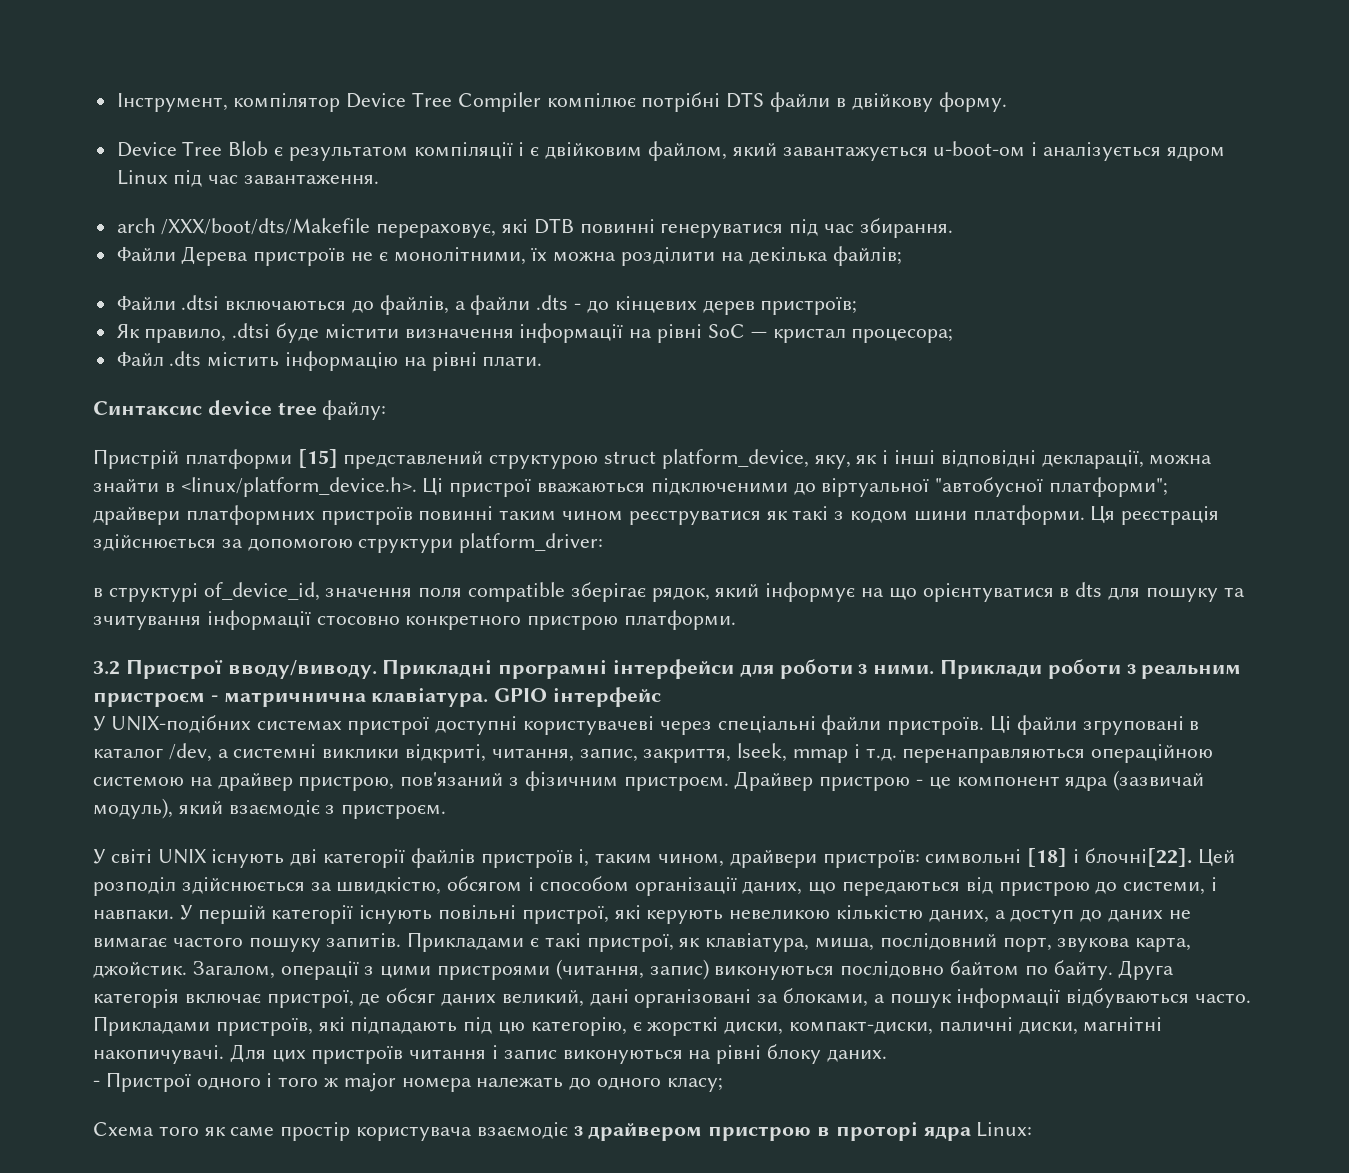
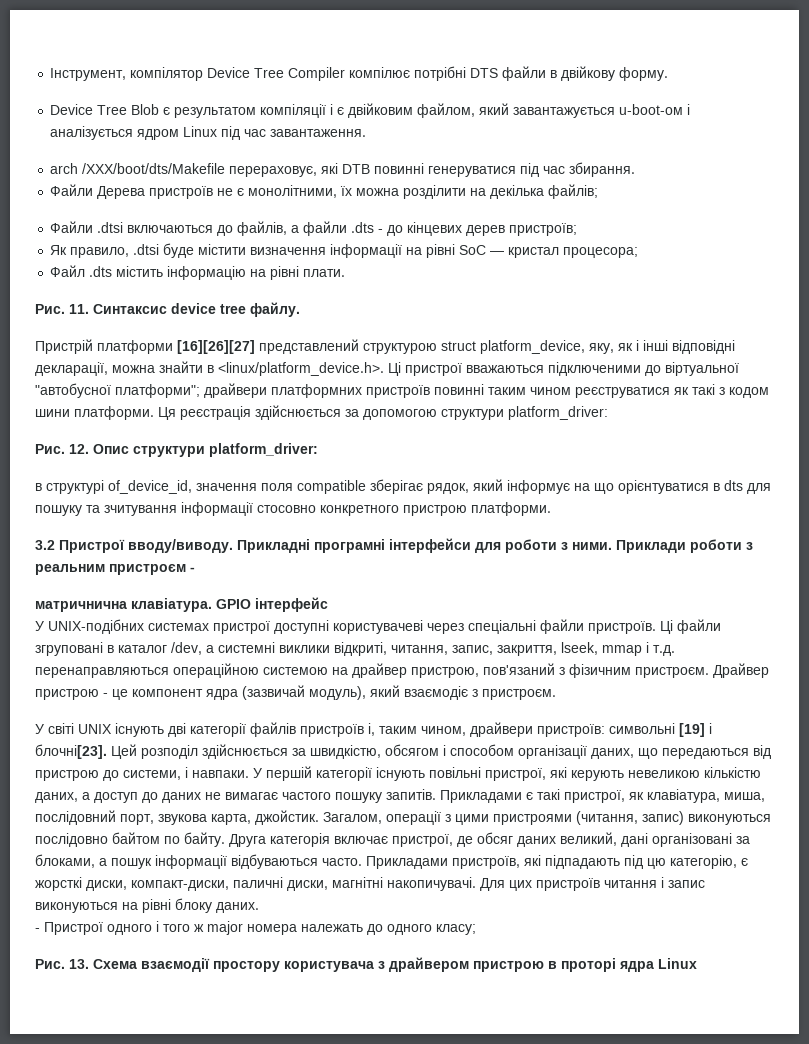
- Синтаксис device tree файлу:
+ Pис. 11. Синтаксис device tree файлу.
- Пристрій платформи [15] представлений структурою struct platform_device, яку, як і інші відповідні декларації, можна знайти в <linux/platform_device.h>. Ці пристрої вважаються підключеними до віртуальної "автобусної платформи"; драйвери платформних пристроїв повинні таким чином реєструватися як такі з кодом шини платформи.
+ Пристрій платформи [16][26][27] представлений структурою struct platform_device, яку, як і інші відповідні декларації, можна знайти в <linux/platform_device.h>. Ці пристрої вважаються підключеними до віртуальної "автобусної платформи"; драйвери платформних пристроїв повинні таким чином реєструватися як такі з кодом шини платформи.
+ Рис. 12. Опис структури platform_driver:
- Приклади роботи з реальним пристроєм - матричнична клавіатура.
+ Приклади роботи з реальним пристроєм -
+ матричнична клавіатура.
- У світі UNIX існують дві категорії файлів пристроїв і, таким чином, драйвери пристроїв: символьні [18] і блочні[22].
+ У світі UNIX існують дві категорії файлів пристроїв і, таким чином, драйвери пристроїв: символьні [19] і блочні[23].
- Схема того як саме простір користувача взаємодіє з драйвером пристрою в проторі ядра Linux:
+ Рис. 13. Схема взаємодії простору користувача з драйвером пристрою в проторі ядра Linux

